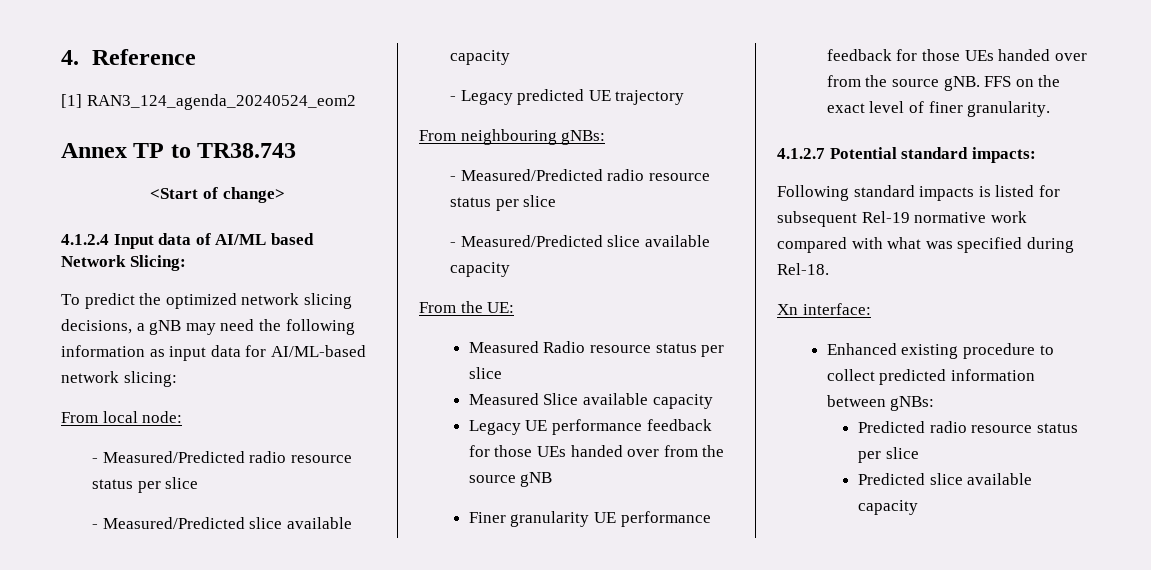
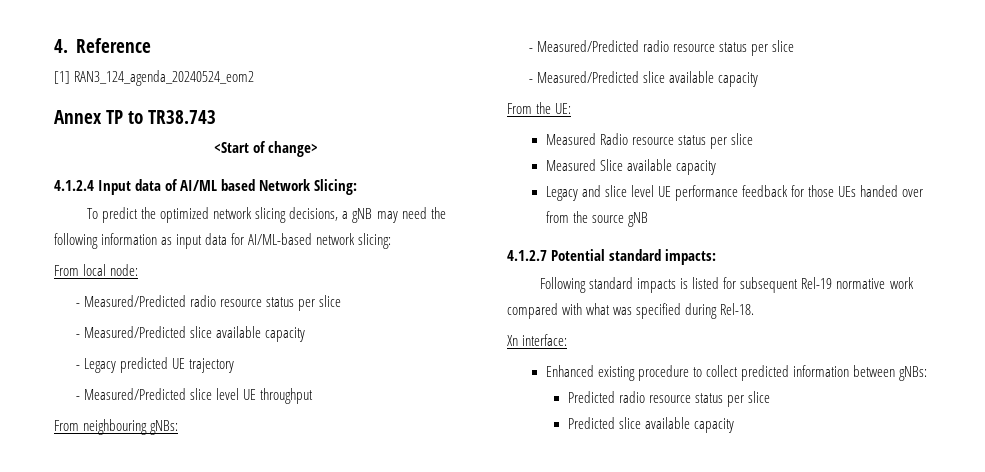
+ - Measured/Predicted slice level UE throughput
- Legacy UE performance feedback for those UEs handed over from the source gNB
+ Legacy and slice level UE performance feedback for those UEs handed over from the source gNB
- Finer granularity UE performance feedback for those UEs handed over from the source gNB. FFS on the exact level of finer granularity.

